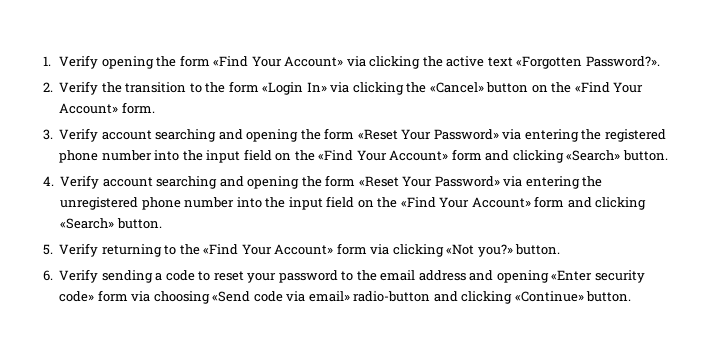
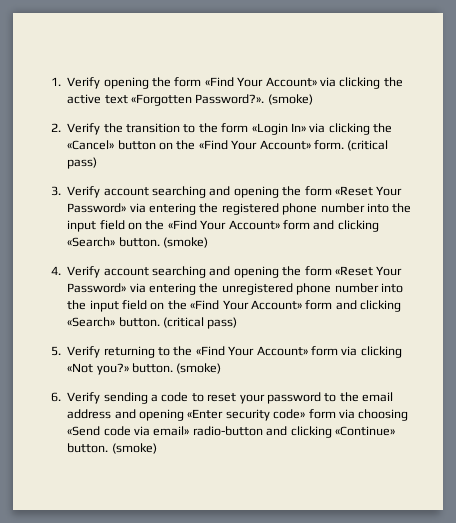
- 1. Verify opening the form «Find Your Account» via clicking the active text «Forgotten Password?».
+ 1. Verify opening the form «Find Your Account» via clicking the active text «Forgotten Password?». (smoke)
- 2. Verify the transition to the form «Login In» via clicking the «Cancel» button on the «Find Your Account» form.
+ 2. Verify the transition to the form «Login In» via clicking the «Cancel» button on the «Find Your Account» form. (critical pass)
- 3. Verify account searching and opening the form «Reset Your Password» via entering the registered phone number into the input field on the «Find Your Account» form and clicking «Search» button.
+ 3. Verify account searching and opening the form «Reset Your Password» via entering the registered phone number into the input field on the «Find Your Account» form and clicking «Search» button. (smoke)
- 4. Verify account searching and opening the form «Reset Your Password» via entering the unregistered phone number into the input field on the «Find Your Account» form and clicking «Search» button.
+ 4. Verify account searching and opening the form «Reset Your Password» via entering the unregistered phone number into the input field on the «Find Your Account» form and clicking «Search» button. (critical pass)
- 5. Verify returning to the «Find Your Account» form via clicking «Not you?» button.
+ 5. Verify returning to the «Find Your Account» form via clicking «Not you?» button. (smoke)
- 6. Verify sending a code to reset your password to the email address and opening «Enter security code» form via choosing «Send code via email» radio-button and clicking «Continue» button.
+ 6. Verify sending a code to reset your password to the email address and opening «Enter security code» form via choosing «Send code via email» radio-button and clicking «Continue» button. (smoke)

